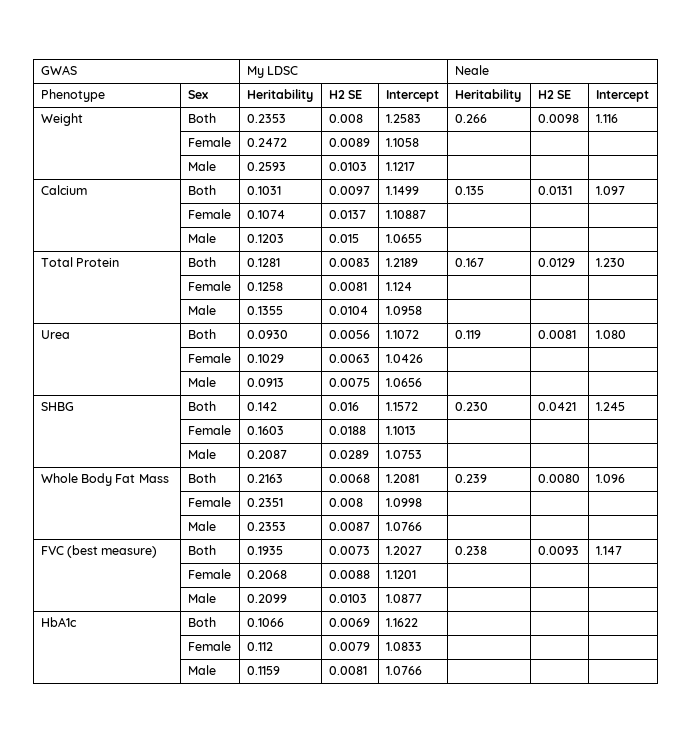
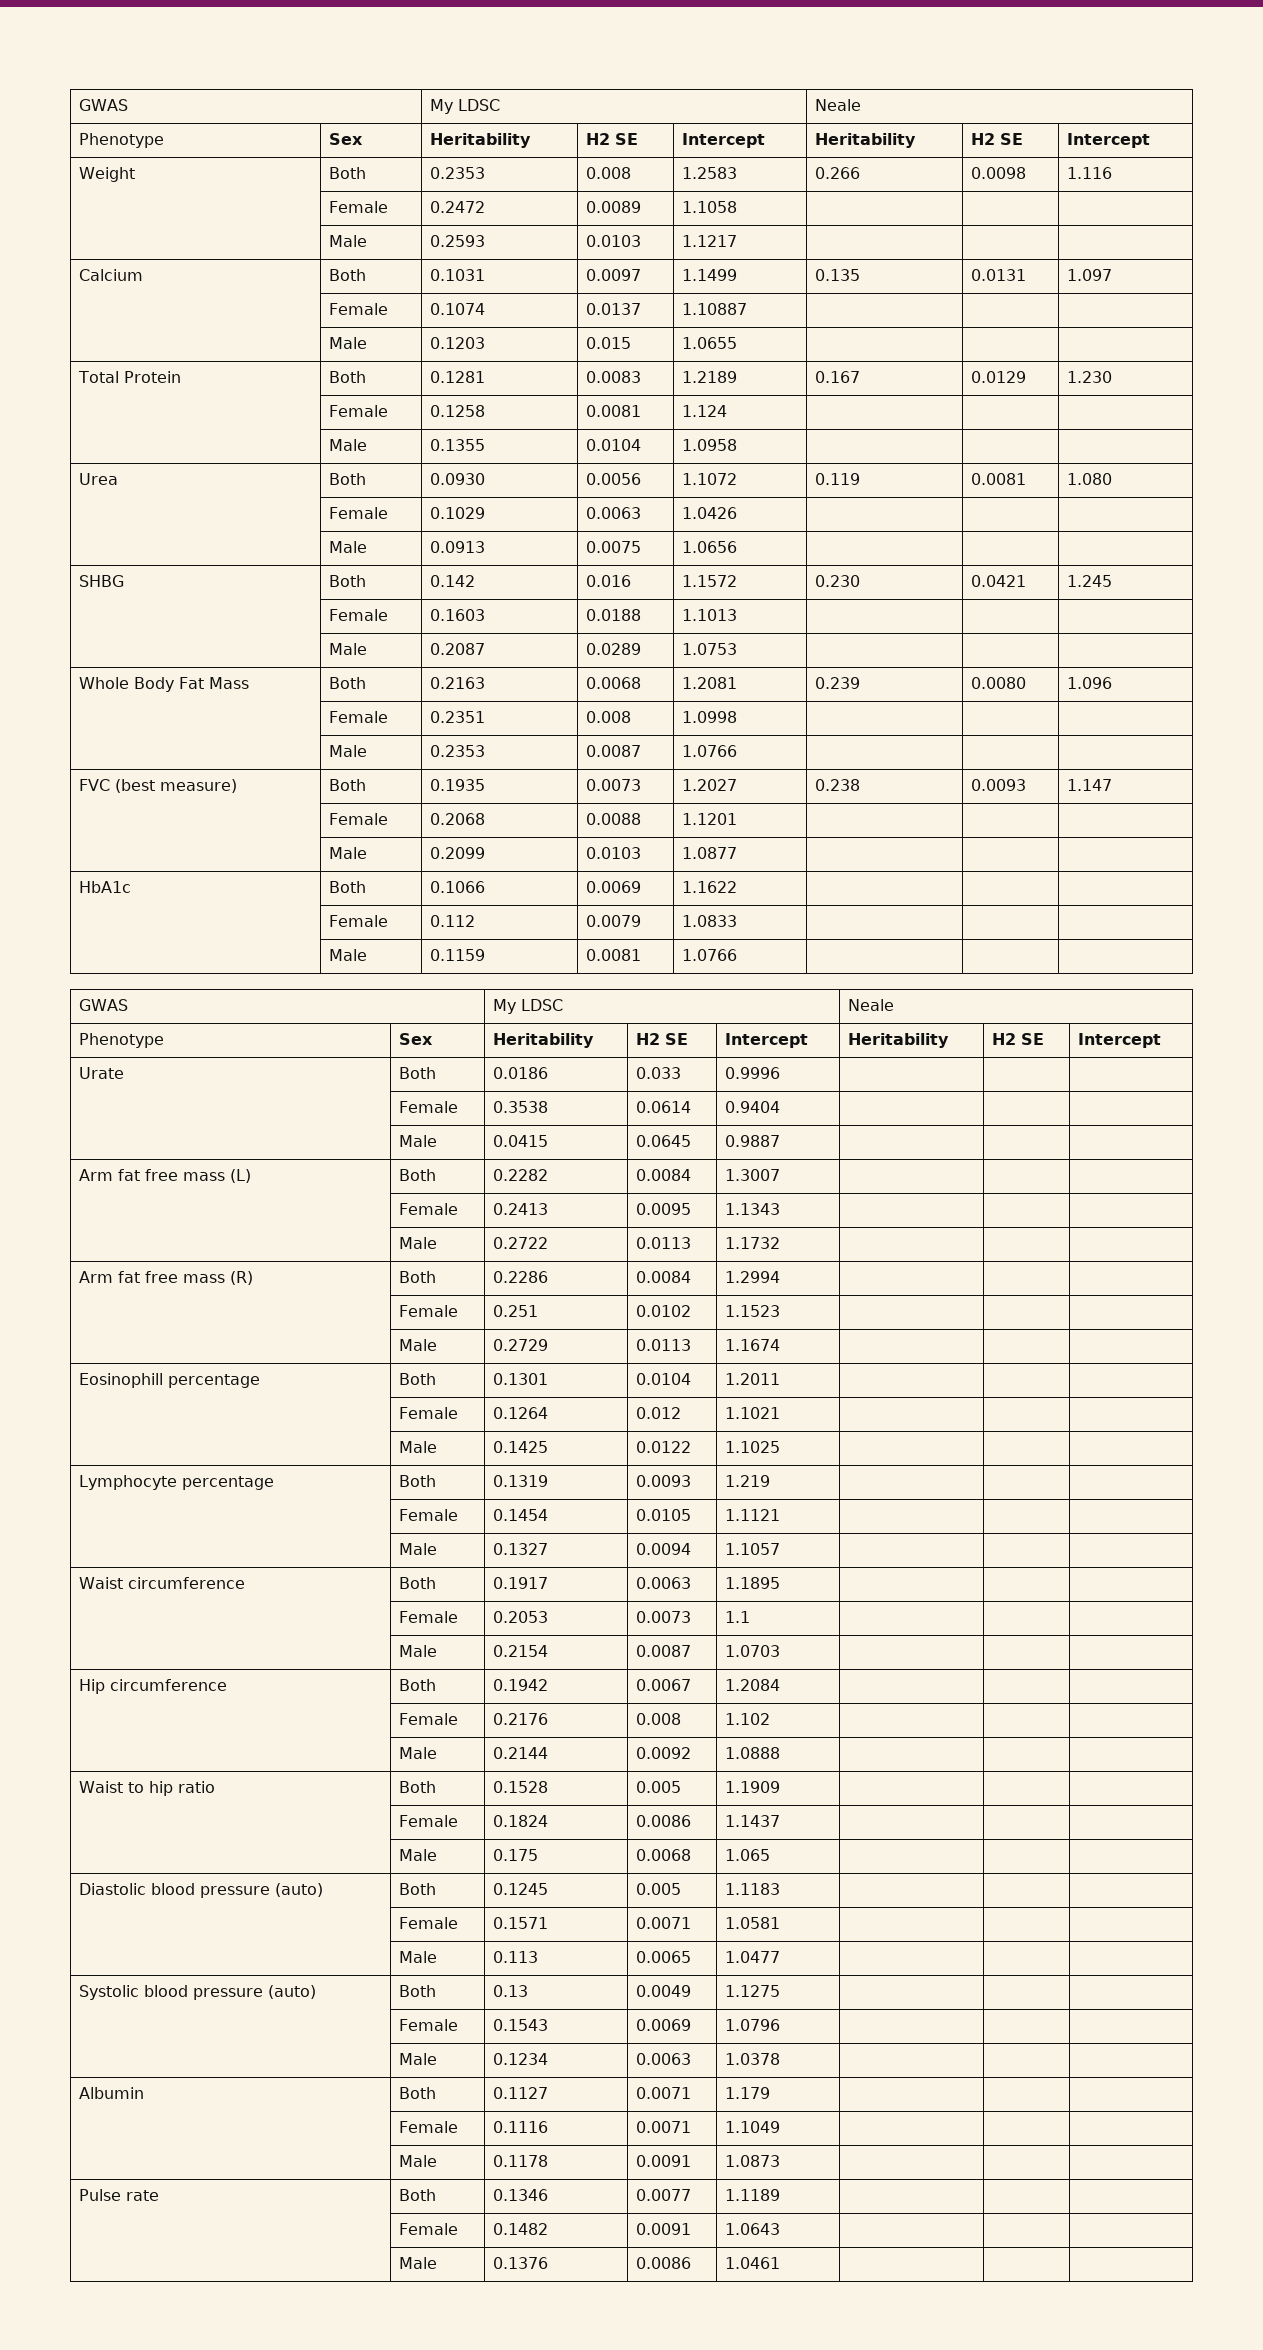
  | Male | 0.1159 | 0.0081 | 1.0766 | | |
+ GWAS | My LDSC | Neale
+ Phenotype | Sex | Heritability | H2 SE | Intercept | Heritability | H2 SE | Intercept
+ Urate | Both | 0.0186 | 0.033 | 0.9996 | | |
+ | Female | 0.3538 | 0.0614 | 0.9404 | | |
+ | Male | 0.0415 | 0.0645 | 0.9887 | | |
+ Arm fat free mass (L) | Both | 0.2282 | 0.0084 | 1.3007 | | |
+ | Female | 0.2413 | 0.0095 | 1.1343 | | |
+ | Male | 0.2722 | 0.0113 | 1.1732 | | |
+ Arm fat free mass (R) | Both | 0.2286 | 0.0084 | 1.2994 | | |
+ | Female | 0.251 | 0.0102 | 1.1523 | | |
+ | Male | 0.2729 | 0.0113 | 1.1674 | | |
+ Eosinophill percentage | Both | 0.1301 | 0.0104 | 1.2011 | | |
+ | Female | 0.1264 | 0.012 | 1.1021 | | |
+ | Male | 0.1425 | 0.0122 | 1.1025 | | |
+ Lymphocyte percentage | Both | 0.1319 | 0.0093 | 1.219 | | |
+ | Female | 0.1454 | 0.0105 | 1.1121 | | |
+ | Male | 0.1327 | 0.0094 | 1.1057 | | |
+ Waist circumference | Both | 0.1917 | 0.0063 | 1.1895 | | |
+ | Female | 0.2053 | 0.0073 | 1.1 | | |
+ | Male | 0.2154 | 0.0087 | 1.0703 | | |
+ Hip circumference | Both | 0.1942 | 0.0067 | 1.2084 | | |
+ | Female | 0.2176 | 0.008 | 1.102 | | |
+ | Male | 0.2144 | 0.0092 | 1.0888 | | |
+ Waist to hip ratio | Both | 0.1528 | 0.005 | 1.1909 | | |
+ | Female | 0.1824 | 0.0086 | 1.1437 | | |
+ | Male | 0.175 | 0.0068 | 1.065 | | |
+ Diastolic blood pressure (auto) | Both | 0.1245 | 0.005 | 1.1183 | | |
+ | Female | 0.1571 | 0.0071 | 1.0581 | | |
+ | Male | 0.113 | 0.0065 | 1.0477 | | |
+ Systolic blood pressure (auto) | Both | 0.13 | 0.0049 | 1.1275 | | |
+ | Female | 0.1543 | 0.0069 | 1.0796 | | |
+ | Male | 0.1234 | 0.0063 | 1.0378 | | |
+ Albumin | Both | 0.1127 | 0.0071 | 1.179 | | |
+ | Female | 0.1116 | 0.0071 | 1.1049 | | |
+ | Male | 0.1178 | 0.0091 | 1.0873 | | |
+ Pulse rate | Both | 0.1346 | 0.0077 | 1.1189 | | |
+ | Female | 0.1482 | 0.0091 | 1.0643 | | |
+ | Male | 0.1376 | 0.0086 | 1.0461 | | |

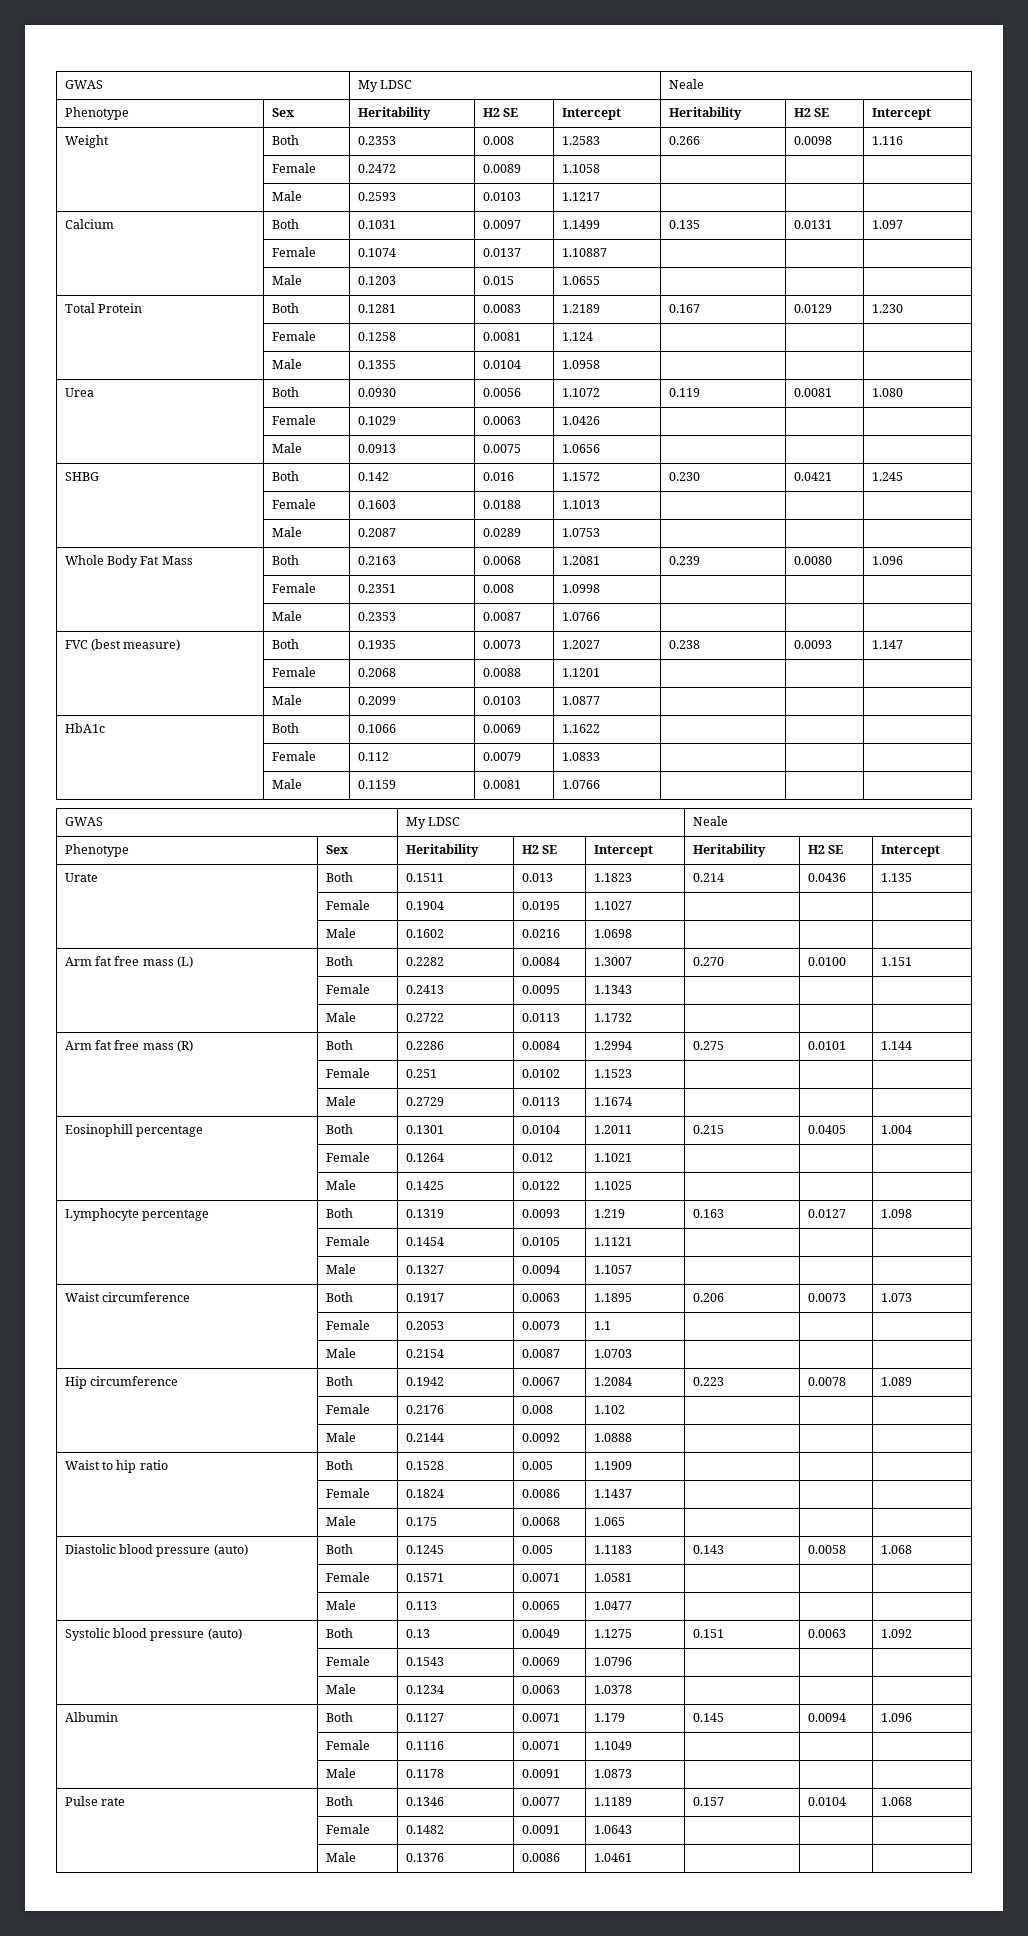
- Urate | Both | 0.0186 | 0.033 | 0.9996 | | |
- | Female | 0.3538 | 0.0614 | 0.9404 | | |
- | Male | 0.0415 | 0.0645 | 0.9887 | | |
+ Urate | Both | 0.1511 | 0.013 | 1.1823 | 0.214 | 0.0436 | 1.135
+ | Female | 0.1904 | 0.0195 | 1.1027 | | |
+ | Male | 0.1602 | 0.0216 | 1.0698 | | |
- Arm fat free mass (L) | Both | 0.2282 | 0.0084 | 1.3007 | | |
+ Arm fat free mass (L) | Both | 0.2282 | 0.0084 | 1.3007 | 0.270 | 0.0100 | 1.151
- Arm fat free mass (R) | Both | 0.2286 | 0.0084 | 1.2994 | | |
+ Arm fat free mass (R) | Both | 0.2286 | 0.0084 | 1.2994 | 0.275 | 0.0101 | 1.144
- Eosinophill percentage | Both | 0.1301 | 0.0104 | 1.2011 | | |
+ Eosinophill percentage | Both | 0.1301 | 0.0104 | 1.2011 | 0.215 | 0.0405 | 1.004
- Lymphocyte percentage | Both | 0.1319 | 0.0093 | 1.219 | | |
+ Lymphocyte percentage | Both | 0.1319 | 0.0093 | 1.219 | 0.163 | 0.0127 | 1.098
- Waist circumference | Both | 0.1917 | 0.0063 | 1.1895 | | |
+ Waist circumference | Both | 0.1917 | 0.0063 | 1.1895 | 0.206 | 0.0073 | 1.073
- Hip circumference | Both | 0.1942 | 0.0067 | 1.2084 | | |
+ Hip circumference | Both | 0.1942 | 0.0067 | 1.2084 | 0.223 | 0.0078 | 1.089
- Diastolic blood pressure (auto) | Both | 0.1245 | 0.005 | 1.1183 | | |
+ Diastolic blood pressure (auto) | Both | 0.1245 | 0.005 | 1.1183 | 0.143 | 0.0058 | 1.068
- Systolic blood pressure (auto) | Both | 0.13 | 0.0049 | 1.1275 | | |
+ Systolic blood pressure (auto) | Both | 0.13 | 0.0049 | 1.1275 | 0.151 | 0.0063 | 1.092
- Albumin | Both | 0.1127 | 0.0071 | 1.179 | | |
+ Albumin | Both | 0.1127 | 0.0071 | 1.179 | 0.145 | 0.0094 | 1.096
- Pulse rate | Both | 0.1346 | 0.0077 | 1.1189 | | |
+ Pulse rate | Both | 0.1346 | 0.0077 | 1.1189 | 0.157 | 0.0104 | 1.068

